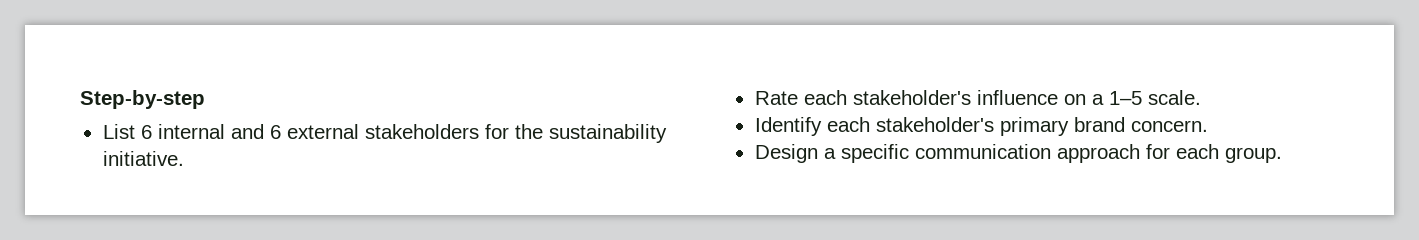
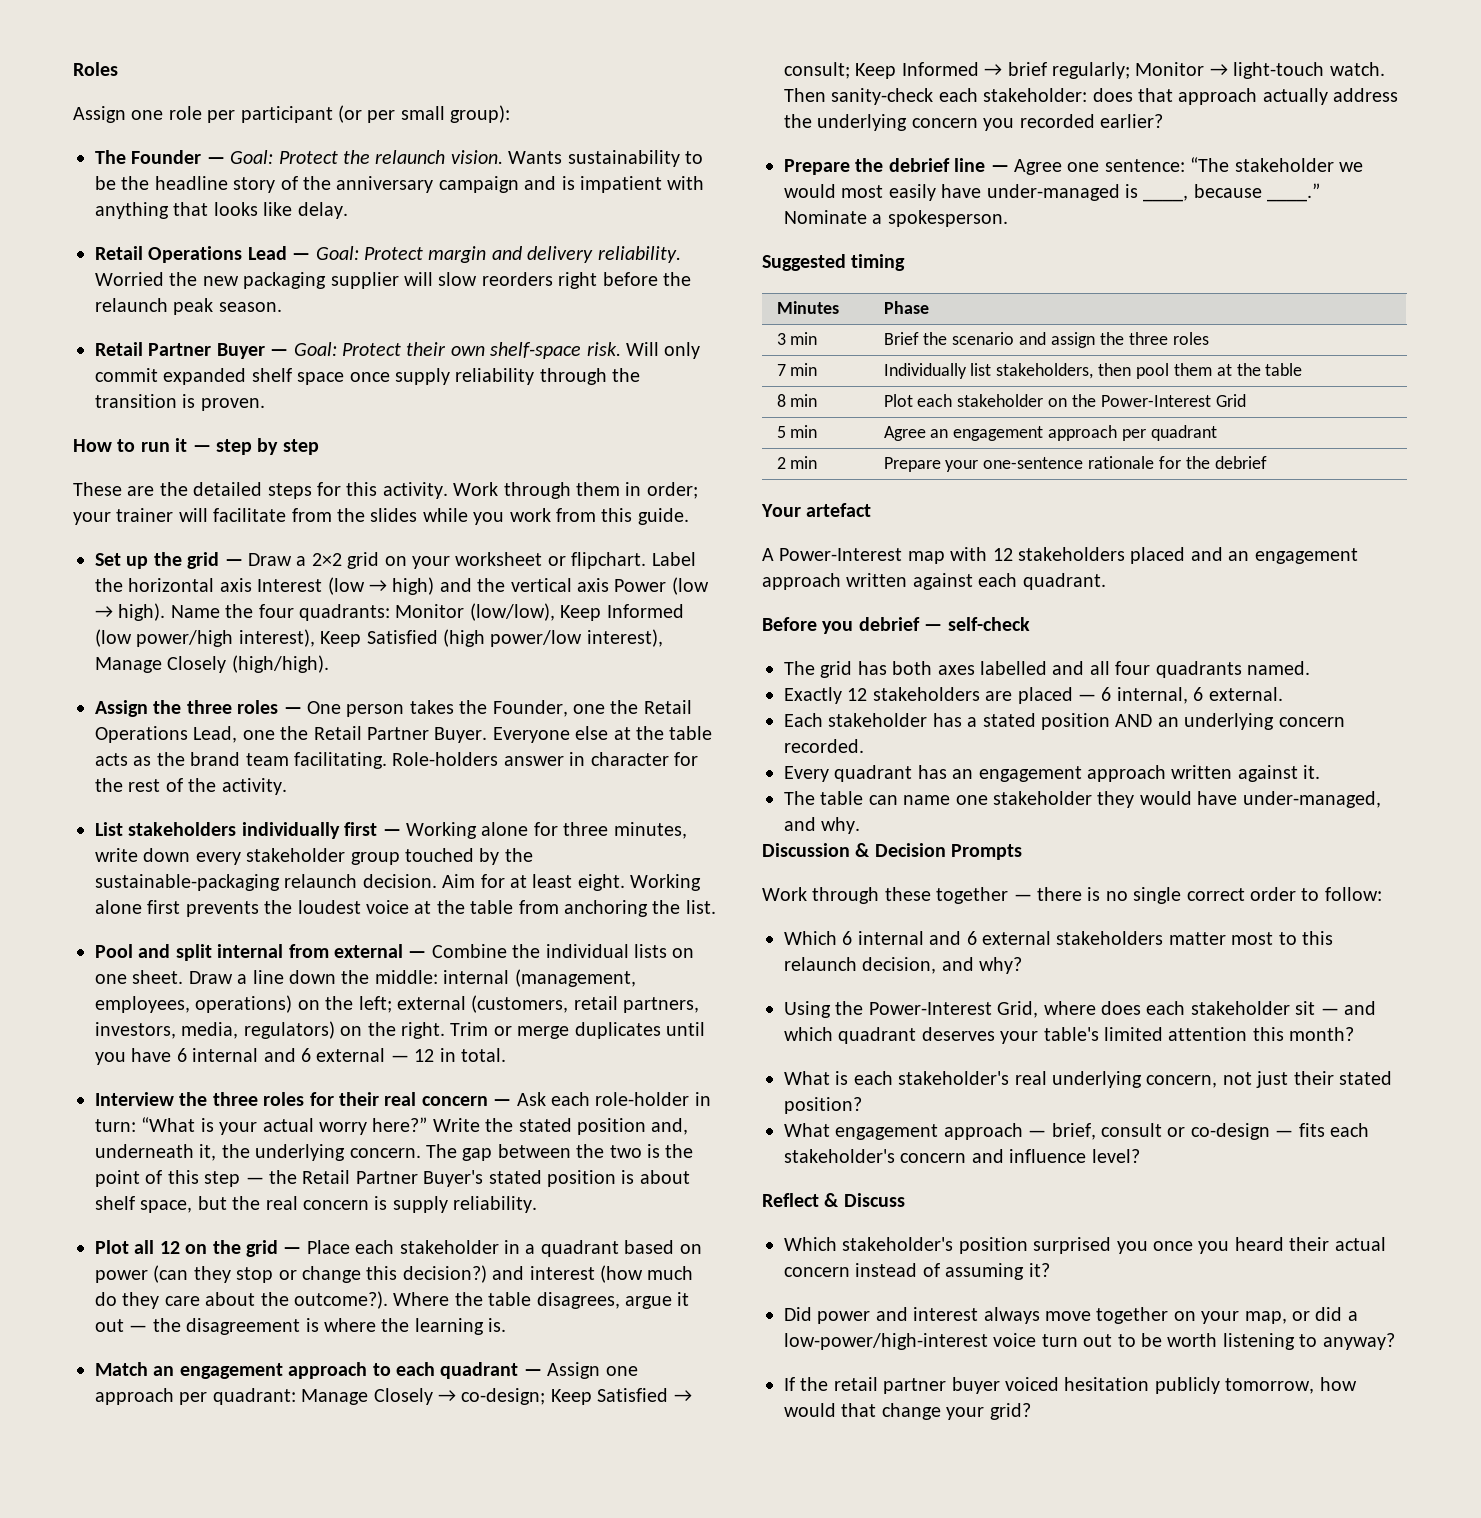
- Step-by-step
- List 6 internal and 6 external stakeholders for the sustainability initiative.
- Rate each stakeholder's influence on a 1–5 scale.
- Identify each stakeholder's primary brand concern.
- Design a specific communication approach for each group.
+ Roles
+ Assign one role per participant (or per small group):
+ The Founder — Goal: Protect the relaunch vision. Wants sustainability to be the headline story of the anniversary campaign and is impatient with anything that looks like delay.
+ Retail Operations Lead — Goal: Protect margin and delivery reliability. Worried the new packaging supplier will slow reorders right before the relaunch peak season.
+ Retail Partner Buyer — Goal: Protect their own shelf-space risk. Will only commit expanded shelf space once supply reliability through the transition is proven.
+ How to run it — step by step
+ These are the detailed steps for this activity. Work through them in order; your trainer will facilitate from the slides while you work from this guide.
+ Set up the grid — Draw a 2×2 grid on your worksheet or flipchart. Label the horizontal axis Interest (low → high) and the vertical axis Power (low → high). Name the four quadrants: Monitor (low/low), Keep Informed (low power/high interest), Keep Satisfied (high power/low interest), Manage Closely (high/high).
+ Assign the three roles — One person takes the Founder, one the Retail Operations Lead, one the Retail Partner Buyer. Everyone else at the table acts as the brand team facilitating. Role-holders answer in character for the rest of the activity.
+ List stakeholders individually first — Working alone for three minutes, write down every stakeholder group touched by the sustainable-packaging relaunch decision. Aim for at least eight. Working alone first prevents the loudest voice at the table from anchoring the list.
+ Pool and split internal from external — Combine the individual lists on one sheet. Draw a line down the middle: internal (management, employees, operations) on the left; external (customers, retail partners, investors, media, regulators) on the right. Trim or merge duplicates until you have 6 internal and 6 external — 12 in total.
+ Interview the three roles for their real concern — Ask each role-holder in turn: “What is your actual worry here?” Write the stated position and, underneath it, the underlying concern. The gap between the two is the point of this step — the Retail Partner Buyer's stated position is about shelf space, but the real concern is supply reliability.
+ Plot all 12 on the grid — Place each stakeholder in a quadrant based on power (can they stop or change this decision?) and interest (how much do they care about the outcome?). Where the table disagrees, argue it out — the disagreement is where the learning is.
+ Match an engagement approach to each quadrant — Assign one approach per quadrant: Manage Closely → co-design; Keep Satisfied → consult; Keep Informed → brief regularly; Monitor → light-touch watch. Then sanity-check each stakeholder: does that approach actually address the underlying concern you recorded earlier?
+ Prepare the debrief line — Agree one sentence: “The stakeholder we would most easily have under-managed is ____, because ____.” Nominate a spokesperson.
+ Suggested timing
+ Minutes | Phase
+ 3 min | Brief the scenario and assign the three roles
+ 7 min | Individually list stakeholders, then pool them at the table
+ 8 min | Plot each stakeholder on the Power-Interest Grid
+ 5 min | Agree an engagement approach per quadrant
+ 2 min | Prepare your one-sentence rationale for the debrief
+ Your artefact
+ A Power-Interest map with 12 stakeholders placed and an engagement approach written against each quadrant.
+ Before you debrief — self-check
+ The grid has both axes labelled and all four quadrants named.
+ Exactly 12 stakeholders are placed — 6 internal, 6 external.
+ Each stakeholder has a stated position AND an underlying concern recorded.
+ Every quadrant has an engagement approach written against it.
+ The table can name one stakeholder they would have under-managed, and why.
+ Discussion & Decision Prompts
+ Work through these together — there is no single correct order to follow:
+ Which 6 internal and 6 external stakeholders matter most to this relaunch decision, and why?
+ Using the Power-Interest Grid, where does each stakeholder sit — and which quadrant deserves your table's limited attention this month?
+ What is each stakeholder's real underlying concern, not just their stated position?
+ What engagement approach — brief, consult or co-design — fits each stakeholder's concern and influence level?
+ Reflect & Discuss
+ Which stakeholder's position surprised you once you heard their actual concern instead of assuming it?
+ Did power and interest always move together on your map, or did a low-power/high-interest voice turn out to be worth listening to anyway?
+ If the retail partner buyer voiced hesitation publicly tomorrow, how would that change your grid?

